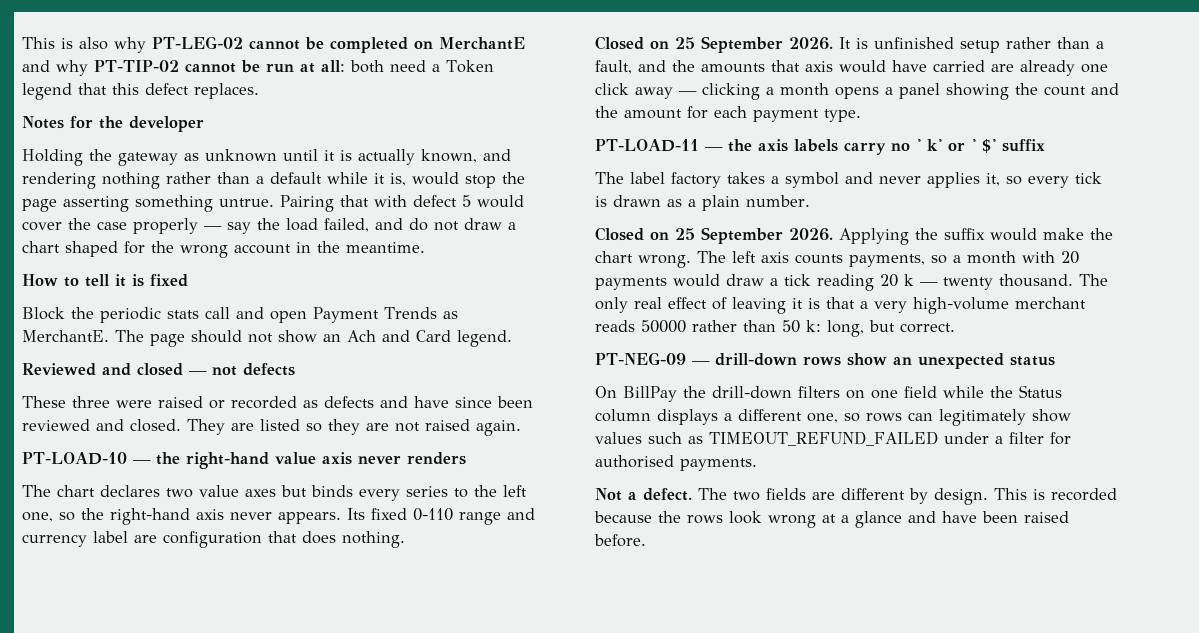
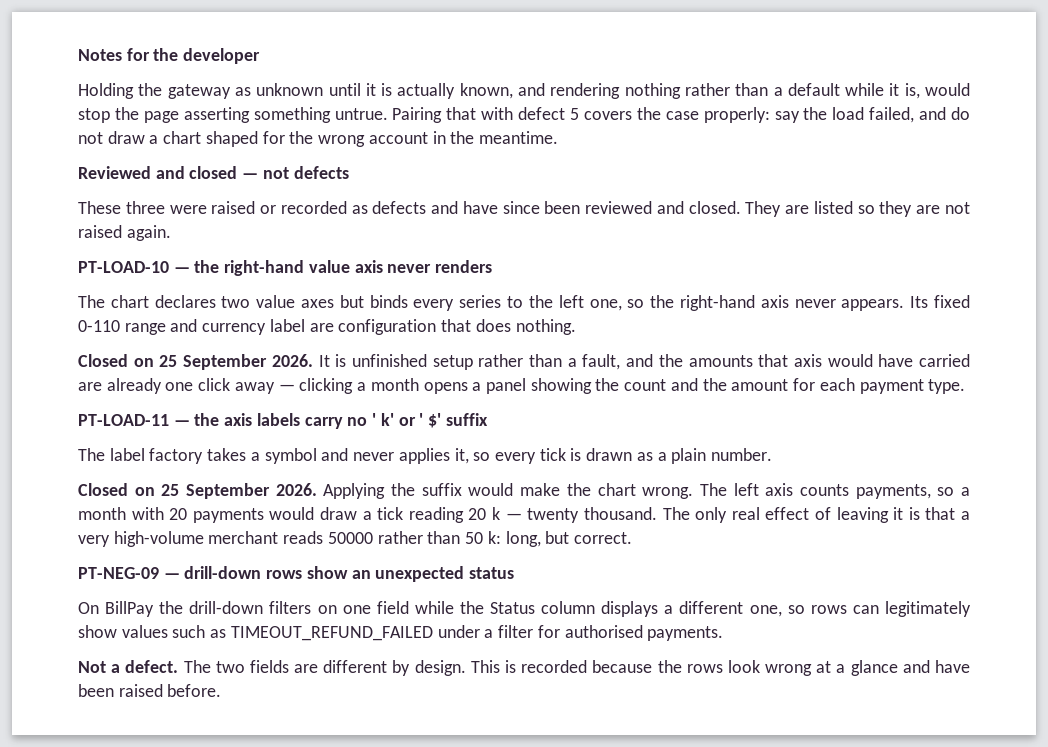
- This is also why PT-LEG-02 cannot be completed on MerchantE and why PT-TIP-02 cannot be run at all: both need a Token legend that this defect replaces.
- Pairing that with defect 5 would cover the case properly — say the load failed, and do not draw a chart shaped for the wrong account in the meantime.
+ Pairing that with defect 5 covers the case properly: say the load failed, and do not draw a chart shaped for the wrong account in the meantime.
- How to tell it is fixed
- Block the periodic stats call and open Payment Trends as MerchantE. The page should not show an Ach and Card legend.

